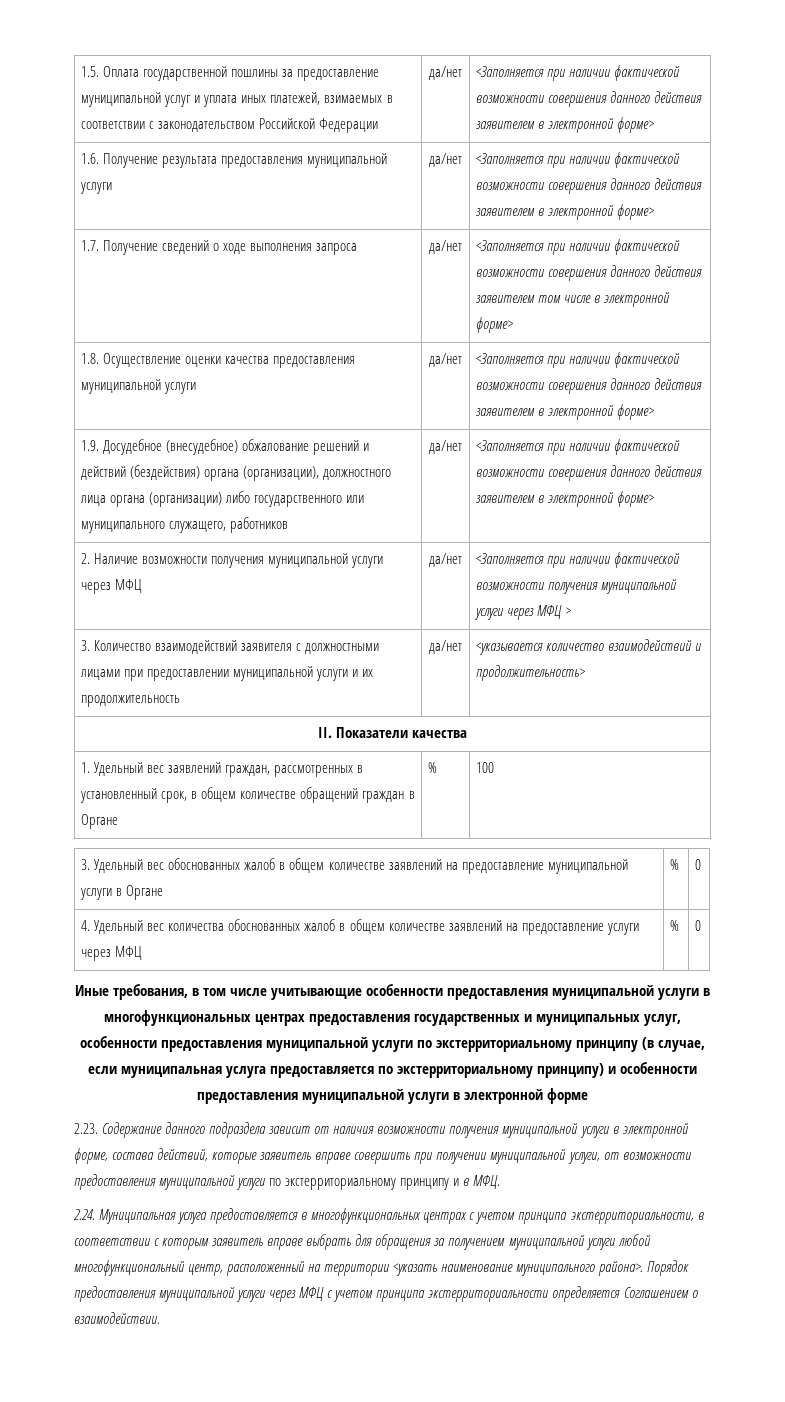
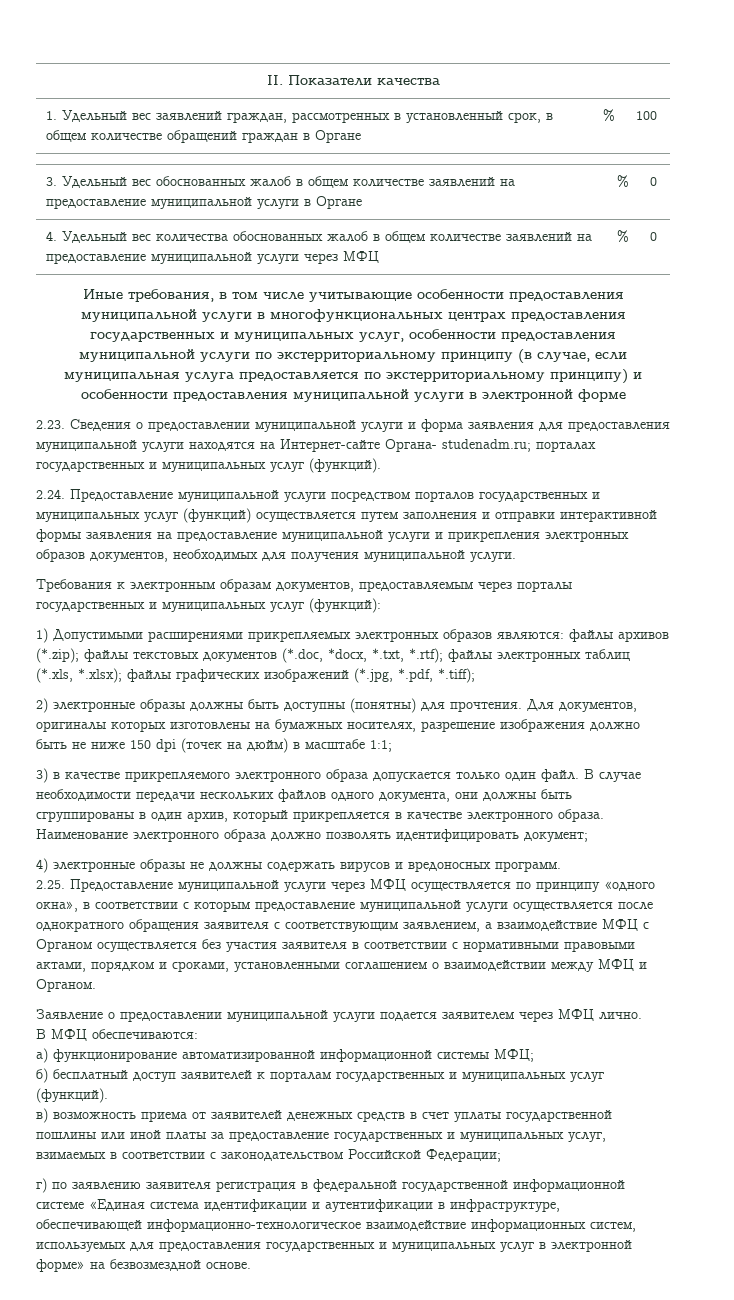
- 1.5. Оплата государственной пошлины за предоставление муниципальной услуг и уплата иных платежей, взимаемых в соответствии с законодательством Российской Федерации | да/нет | <Заполняется при наличии фактической возможности совершения данного действия заявителем в электронной форме>
- 1.6. Получение результата предоставления муниципальной услуги | да/нет | <Заполняется при наличии фактической возможности совершения данного действия заявителем в электронной форме>
- 1.7. Получение сведений о ходе выполнения запроса | да/нет | <Заполняется при наличии фактической возможности совершения данного действия заявителем том числе в электронной форме>
- 1.8. Осуществление оценки качества предоставления муниципальной услуги | да/нет | <Заполняется при наличии фактической возможности совершения данного действия заявителем в электронной форме>
- 1.9. Досудебное (внесудебное) обжалование решений и действий (бездействия) органа (организации), должностного лица органа (организации) либо государственного или муниципального служащего, работников | да/нет | <Заполняется при наличии фактической возможности совершения данного действия заявителем в электронной форме>
- 2. Наличие возможности получения муниципальной услуги через МФЦ | да/нет | <Заполняется при наличии фактической возможности получения муниципальной услуги через МФЦ >
- 3. Количество взаимодействий заявителя с должностными лицами при предоставлении муниципальной услуги и их продолжительность | да/нет | <указывается количество взаимодействий и продолжительность>
- 4. Удельный вес количества обоснованных жалоб в общем количестве заявлений на предоставление услуги через МФЦ | % | 0
+ 4. Удельный вес количества обоснованных жалоб в общем количестве заявлений на предоставление муниципальной услуги через МФЦ | % | 0
- 2.23. Содержание данного подраздела зависит от наличия возможности получения муниципальной услуги в электронной форме, состава действий, которые заявитель вправе совершить при получении муниципальной услуги, от возможности предоставления муниципальной услуги по экстерриториальному принципу и в МФЦ.
- 2.24. Муниципальная услуга предоставляется в многофункциональных центрах с учетом принципа экстерриториальности, в соответствии с которым заявитель вправе выбрать для обращения за получением муниципальной услуги любой многофункциональный центр, расположенный на территории <указать наименование муниципального района>. Порядок предоставления муниципальной услуги через МФЦ с учетом принципа экстерриториальности определяется Соглашением о взаимодействии.
+ 2.23. Сведения о предоставлении муниципальной услуги и форма заявления для предоставления муниципальной услуги находятся на Интернет-сайте Органа- studenadm.ru; порталах государственных и муниципальных услуг (функций).
+ 2.24. Предоставление муниципальной услуги посредством порталов государственных и муниципальных услуг (функций) осуществляется путем заполнения и отправки интерактивной формы заявления на предоставление муниципальной услуги и прикрепления электронных образов документов, необходимых для получения муниципальной услуги.
+ Требования к электронным образам документов, предоставляемым через порталы государственных и муниципальных услуг (функций):
+ 1) Допустимыми расширениями прикрепляемых электронных образов являются: файлы архивов (*.zip); файлы текстовых документов (*.doc, *docx, *.txt, *.rtf); файлы электронных таблиц (*.xls, *.xlsx); файлы графических изображений (*.jpg, *.pdf, *.tiff);
+ 2) электронные образы должны быть доступны (понятны) для прочтения. Для документов, оригиналы которых изготовлены на бумажных носителях, разрешение изображения должно быть не ниже 150 dpi (точек на дюйм) в масштабе 1:1;
+ 3) в качестве прикрепляемого электронного образа допускается только один файл. В случае необходимости передачи нескольких файлов одного документа, они должны быть сгруппированы в один архив, который прикрепляется в качестве электронного образа. Наименование электронного образа должно позволять идентифицировать документ;
+ 4) электронные образы не должны содержать вирусов и вредоносных программ.
+ 2.25. Предоставление муниципальной услуги через МФЦ осуществляется по принципу «одного окна», в соответствии с которым предоставление муниципальной услуги осуществляется после однократного обращения заявителя с соответствующим заявлением, а взаимодействие МФЦ с Органом осуществляется без участия заявителя в соответствии с нормативными правовыми актами, порядком и сроками, установленными соглашением о взаимодействии между МФЦ и Органом.
+ Заявление о предоставлении муниципальной услуги подается заявителем через МФЦ лично.
+ В МФЦ обеспечиваются:
+ а) функционирование автоматизированной информационной системы МФЦ;
+ б) бесплатный доступ заявителей к порталам государственных и муниципальных услуг (функций).
+ в) возможность приема от заявителей денежных средств в счет уплаты государственной пошлины или иной платы за предоставление государственных и муниципальных услуг, взимаемых в соответствии с законодательством Российской Федерации;
+ г) по заявлению заявителя регистрация в федеральной государственной информационной системе «Единая система идентификации и аутентификации в инфраструктуре, обеспечивающей информационно-технологическое взаимодействие информационных систем, используемых для предоставления государственных и муниципальных услуг в электронной форме» на безвозмездной основе.

